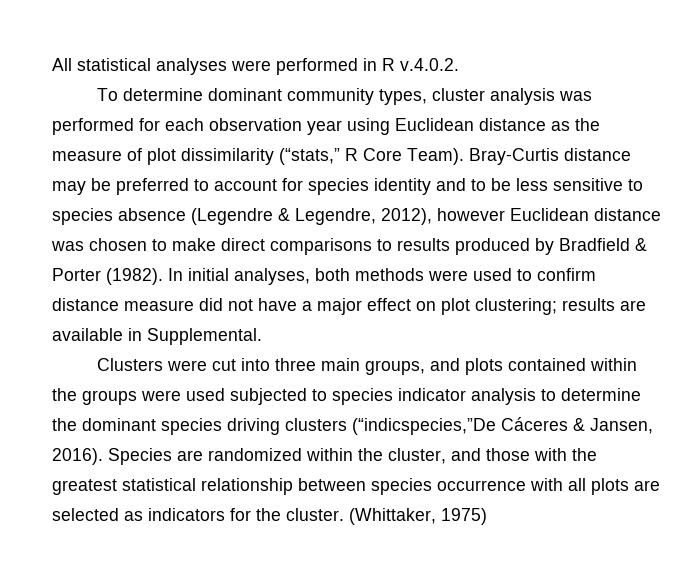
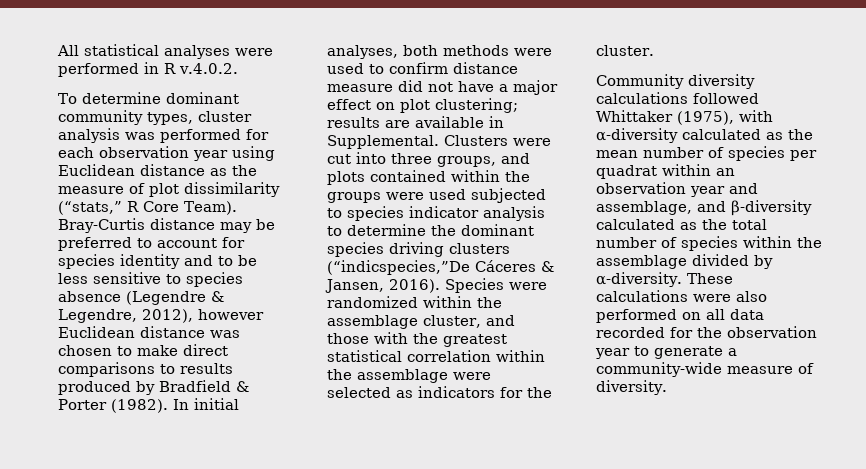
- In initial analyses, both methods were used to confirm distance measure did not have a major effect on plot clustering; results are available in Supplemental.
- Clusters were cut into three main groups, and plots contained within the groups were used subjected to species indicator analysis to determine the dominant species driving clusters (“indicspecies,”De Cáceres & Jansen, 2016).
+ In initial analyses, both methods were used to confirm distance measure did not have a major effect on plot clustering; results are available in Supplemental. Clusters were cut into three groups, and plots contained within the groups were used subjected to species indicator analysis to determine the dominant species driving clusters (“indicspecies,”De Cáceres & Jansen, 2016).
- Species are randomized within the cluster, and those with the greatest statistical relationship between species occurrence with all plots are selected as indicators for the cluster. (Whittaker, 1975)
+ Species were randomized within the assemblage cluster, and those with the greatest statistical correlation within the assemblage were selected as indicators for the cluster.
+ Community diversity calculations followed Whittaker (1975), with α-diversity calculated as the mean number of species per quadrat within an observation year and assemblage, and β-diversity calculated as the total number of species within the assemblage divided by α-diversity. These calculations were also performed on all data recorded for the observation year to generate a community-wide measure of diversity.

